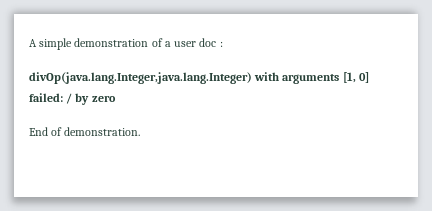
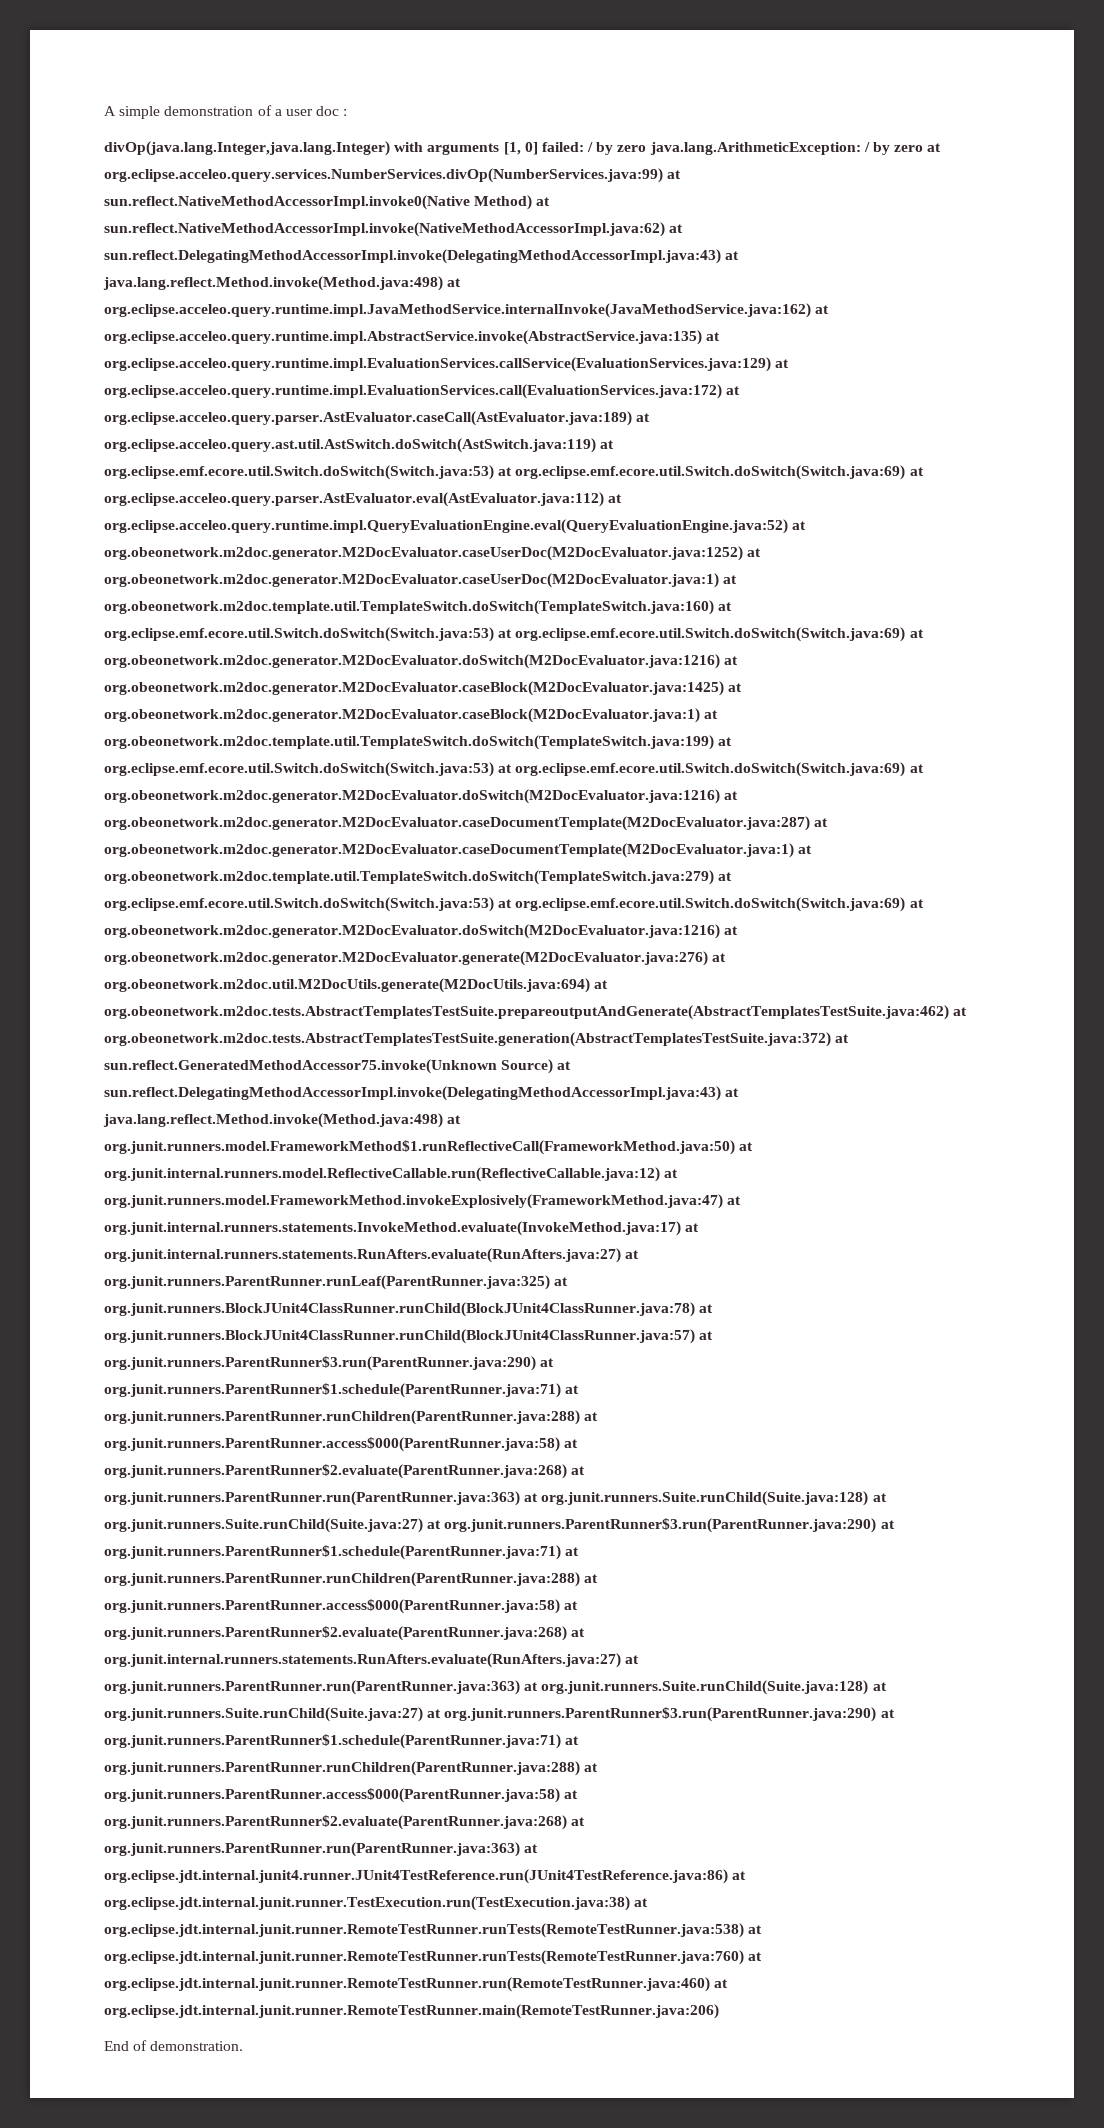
- divOp(java.lang.Integer,java.lang.Integer) with arguments [1, 0] failed: / by zero
+ divOp(java.lang.Integer,java.lang.Integer) with arguments [1, 0] failed: / by zero java.lang.ArithmeticException: / by zero at org.eclipse.acceleo.query.services.NumberServices.divOp(NumberServices.java:99) at sun.reflect.NativeMethodAccessorImpl.invoke0(Native Method) at sun.reflect.NativeMethodAccessorImpl.invoke(NativeMethodAccessorImpl.java:62) at sun.reflect.DelegatingMethodAccessorImpl.invoke(DelegatingMethodAccessorImpl.java:43) at java.lang.reflect.Method.invoke(Method.java:498) at org.eclipse.acceleo.query.runtime.impl.JavaMethodService.internalInvoke(JavaMethodService.java:162) at org.eclipse.acceleo.query.runtime.impl.AbstractService.invoke(AbstractService.java:135) at org.eclipse.acceleo.query.runtime.impl.EvaluationServices.callService(EvaluationServices.java:129) at org.eclipse.acceleo.query.runtime.impl.EvaluationServices.call(EvaluationServices.java:172) at org.eclipse.acceleo.query.parser.AstEvaluator.caseCall(AstEvaluator.java:189) at org.eclipse.acceleo.query.ast.util.AstSwitch.doSwitch(AstSwitch.java:119) at org.eclipse.emf.ecore.util.Switch.doSwitch(Switch.java:53) at org.eclipse.emf.ecore.util.Switch.doSwitch(Switch.java:69) at org.eclipse.acceleo.query.parser.AstEvaluator.eval(AstEvaluator.java:112) at org.eclipse.acceleo.query.runtime.impl.QueryEvaluationEngine.eval(QueryEvaluationEngine.java:52) at org.obeonetwork.m2doc.generator.M2DocEvaluator.caseUserDoc(M2DocEvaluator.java:1252) at org.obeonetwork.m2doc.generator.M2DocEvaluator.caseUserDoc(M2DocEvaluator.java:1) at org.obeonetwork.m2doc.template.util.TemplateSwitch.doSwitch(TemplateSwitch.java:160) at org.eclipse.emf.ecore.util.Switch.doSwitch(Switch.java:53) at org.eclipse.emf.ecore.util.Switch.doSwitch(Switch.java:69) at org.obeonetwork.m2doc.generator.M2DocEvaluator.doSwitch(M2DocEvaluator.java:1216) at org.obeonetwork.m2doc.generator.M2DocEvaluator.caseBlock(M2DocEvaluator.java:1425) at org.obeonetwork.m2doc.generator.M2DocEvaluator.caseBlock(M2DocEvaluator.java:1) at org.obeonetwork.m2doc.template.util.TemplateSwitch.doSwitch(TemplateSwitch.java:199) at org.eclipse.emf.ecore.util.Switch.doSwitch(Switch.java:53) at org.eclipse.emf.ecore.util.Switch.doSwitch(Switch.java:69) at org.obeonetwork.m2doc.generator.M2DocEvaluator.doSwitch(M2DocEvaluator.java:1216) at org.obeonetwork.m2doc.generator.M2DocEvaluator.caseDocumentTemplate(M2DocEvaluator.java:287) at org.obeonetwork.m2doc.generator.M2DocEvaluator.caseDocumentTemplate(M2DocEvaluator.java:1) at org.obeonetwork.m2doc.template.util.TemplateSwitch.doSwitch(TemplateSwitch.java:279) at org.eclipse.emf.ecore.util.Switch.doSwitch(Switch.java:53) at org.eclipse.emf.ecore.util.Switch.doSwitch(Switch.java:69) at org.obeonetwork.m2doc.generator.M2DocEvaluator.doSwitch(M2DocEvaluator.java:1216) at org.obeonetwork.m2doc.generator.M2DocEvaluator.generate(M2DocEvaluator.java:276) at org.obeonetwork.m2doc.util.M2DocUtils.generate(M2DocUtils.java:694) at org.obeonetwork.m2doc.tests.AbstractTemplatesTestSuite.prepareoutputAndGenerate(AbstractTemplatesTestSuite.java:462) at org.obeonetwork.m2doc.tests.AbstractTemplatesTestSuite.generation(AbstractTemplatesTestSuite.java:372) at sun.reflect.GeneratedMethodAccessor75.invoke(Unknown Source) at sun.reflect.DelegatingMethodAccessorImpl.invoke(DelegatingMethodAccessorImpl.java:43) at java.lang.reflect.Method.invoke(Method.java:498) at org.junit.runners.model.FrameworkMethod$1.runReflectiveCall(FrameworkMethod.java:50) at org.junit.internal.runners.model.ReflectiveCallable.run(ReflectiveCallable.java:12) at org.junit.runners.model.FrameworkMethod.invokeExplosively(FrameworkMethod.java:47) at org.junit.internal.runners.statements.InvokeMethod.evaluate(InvokeMethod.java:17) at org.junit.internal.runners.statements.RunAfters.evaluate(RunAfters.java:27) at org.junit.runners.ParentRunner.runLeaf(ParentRunner.java:325) at org.junit.runners.BlockJUnit4ClassRunner.runChild(BlockJUnit4ClassRunner.java:78) at org.junit.runners.BlockJUnit4ClassRunner.runChild(BlockJUnit4ClassRunner.java:57) at org.junit.runners.ParentRunner$3.run(ParentRunner.java:290) at org.junit.runners.ParentRunner$1.schedule(ParentRunner.java:71) at org.junit.runners.ParentRunner.runChildren(ParentRunner.java:288) at org.junit.runners.ParentRunner.access$000(ParentRunner.java:58) at org.junit.runners.ParentRunner$2.evaluate(ParentRunner.java:268) at org.junit.runners.ParentRunner.run(ParentRunner.java:363) at org.junit.runners.Suite.runChild(Suite.java:128) at org.junit.runners.Suite.runChild(Suite.java:27) at org.junit.runners.ParentRunner$3.run(ParentRunner.java:290) at org.junit.runners.ParentRunner$1.schedule(ParentRunner.java:71) at org.junit.runners.ParentRunner.runChildren(ParentRunner.java:288) at org.junit.runners.ParentRunner.access$000(ParentRunner.java:58) at org.junit.runners.ParentRunner$2.evaluate(ParentRunner.java:268) at org.junit.internal.runners.statements.RunAfters.evaluate(RunAfters.java:27) at org.junit.runners.ParentRunner.run(ParentRunner.java:363) at org.junit.runners.Suite.runChild(Suite.java:128) at org.junit.runners.Suite.runChild(Suite.java:27) at org.junit.runners.ParentRunner$3.run(ParentRunner.java:290) at org.junit.runners.ParentRunner$1.schedule(ParentRunner.java:71) at org.junit.runners.ParentRunner.runChildren(ParentRunner.java:288) at org.junit.runners.ParentRunner.access$000(ParentRunner.java:58) at org.junit.runners.ParentRunner$2.evaluate(ParentRunner.java:268) at org.junit.runners.ParentRunner.run(ParentRunner.java:363) at org.eclipse.jdt.internal.junit4.runner.JUnit4TestReference.run(JUnit4TestReference.java:86) at org.eclipse.jdt.internal.junit.runner.TestExecution.run(TestExecution.java:38) at org.eclipse.jdt.internal.junit.runner.RemoteTestRunner.runTests(RemoteTestRunner.java:538) at org.eclipse.jdt.internal.junit.runner.RemoteTestRunner.runTests(RemoteTestRunner.java:760) at org.eclipse.jdt.internal.junit.runner.RemoteTestRunner.run(RemoteTestRunner.java:460) at org.eclipse.jdt.internal.junit.runner.RemoteTestRunner.main(RemoteTestRunner.java:206)

